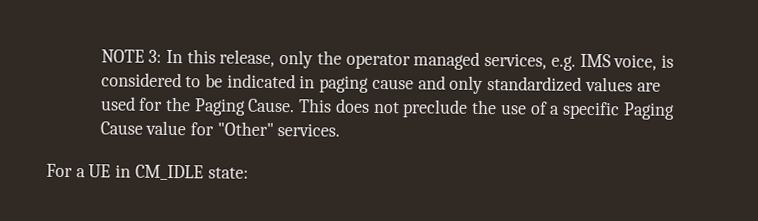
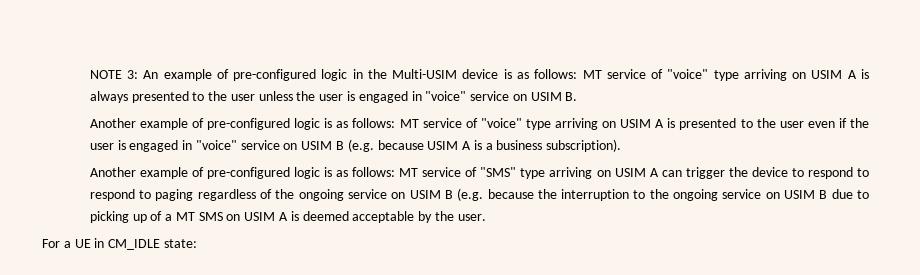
- NOTE 3: In this release, only the operator managed services, e.g. IMS voice, is considered to be indicated in paging cause and only standardized values are used for the Paging Cause. This does not preclude the use of a specific Paging Cause value for "Other" services.
+ NOTE 3: An example of pre-configured logic in the Multi-USIM device is as follows: MT service of "voice" type arriving on USIM A is always presented to the user unless the user is engaged in "voice" service on USIM B.
+ Another example of pre-configured logic is as follows: MT service of "voice" type arriving on USIM A is presented to the user even if the user is engaged in "voice" service on USIM B (e.g. because USIM A is a business subscription).
+ Another example of pre-configured logic is as follows: MT service of "SMS" type arriving on USIM A can trigger the device to respond to respond to paging regardless of the ongoing service on USIM B (e.g. because the interruption to the ongoing service on USIM B due to picking up of a MT SMS on USIM A is deemed acceptable by the user.

